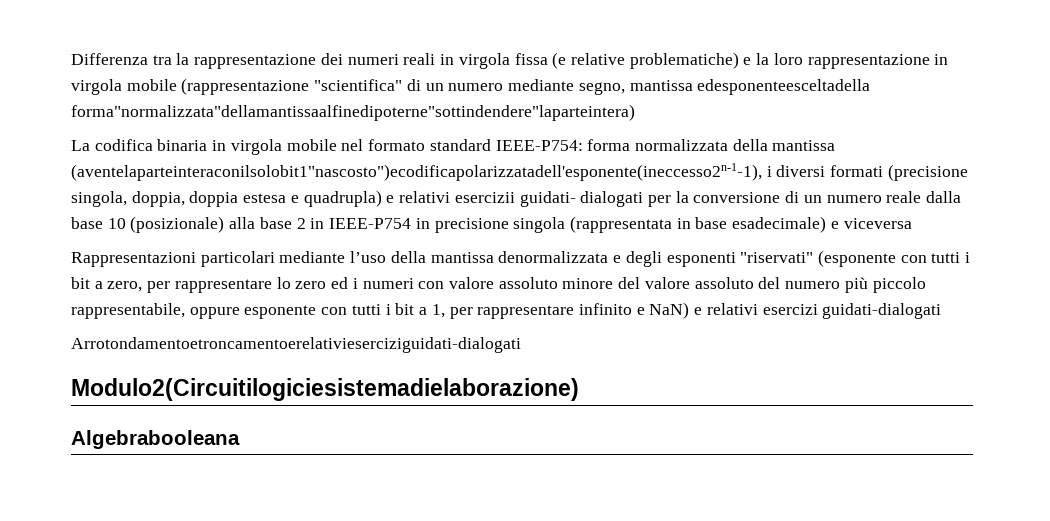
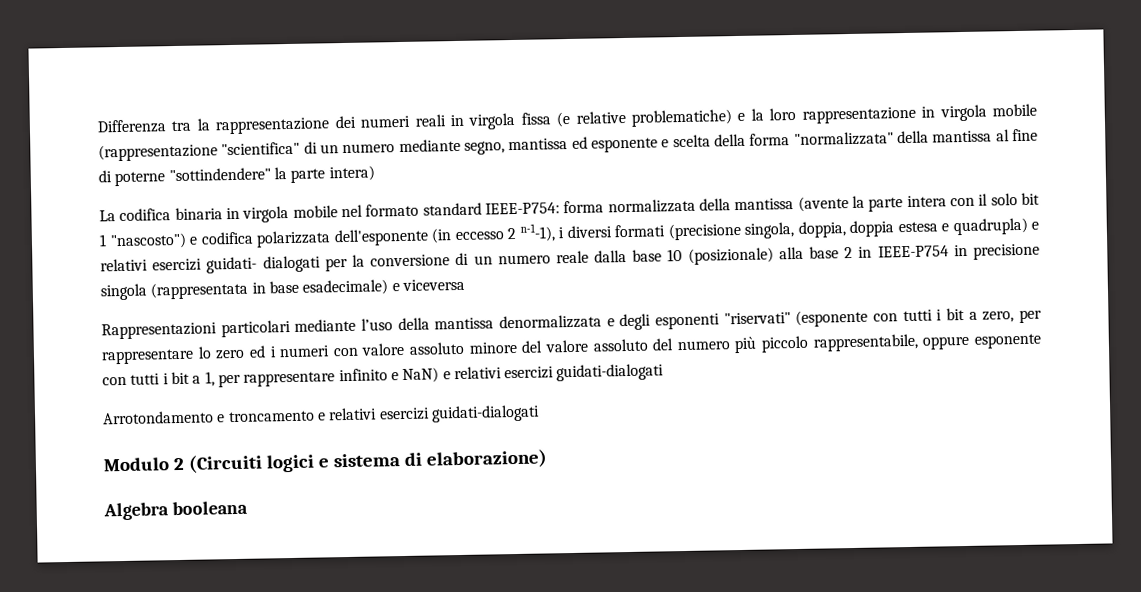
- Differenza tra la rappresentazione dei numeri reali in virgola fissa (e relative problematiche) e la loro rappresentazione in virgola mobile (rappresentazione "scientifica" di un numero mediante segno, mantissa edesponenteesceltadella forma"normalizzata"dellamantissaalfinedipoterne"sottindendere"laparteintera)
+ Differenza tra la rappresentazione dei numeri reali in virgola fissa (e relative problematiche) e la loro rappresentazione in virgola mobile (rappresentazione "scientifica" di un numero mediante segno, mantissa ed esponente e scelta della forma "normalizzata" della mantissa al fine di poterne "sottindendere" la parte intera)
- La codifica binaria in virgola mobile nel formato standard IEEE-P754: forma normalizzata della mantissa (aventelaparteinteraconilsolobit1"nascosto")ecodificapolarizzatadell'esponente(ineccesso2n-1-1), i diversi formati (precisione singola, doppia, doppia estesa e quadrupla) e relativi esercizii guidati- dialogati per la conversione di un numero reale dalla base 10 (posizionale) alla base 2 in IEEE-P754 in precisione singola (rappresentata in base esadecimale) e viceversa
+ La codifica binaria in virgola mobile nel formato standard IEEE-P754: forma normalizzata della mantissa (avente la parte intera con il solo bit 1 "nascosto") e codifica polarizzata dell'esponente (in eccesso 2 n-1-1), i diversi formati (precisione singola, doppia, doppia estesa e quadrupla) e relativi esercizi guidati- dialogati per la conversione di un numero reale dalla base 10 (posizionale) alla base 2 in IEEE-P754 in precisione singola (rappresentata in base esadecimale) e viceversa
- Arrotondamentoetroncamentoerelativieserciziguidati-dialogati
- Modulo2(Circuitilogiciesistemadielaborazione)
- Algebrabooleana
+ Arrotondamento e troncamento e relativi esercizi guidati-dialogati
+ Modulo 2 (Circuiti logici e sistema di elaborazione)
+ Algebra booleana

